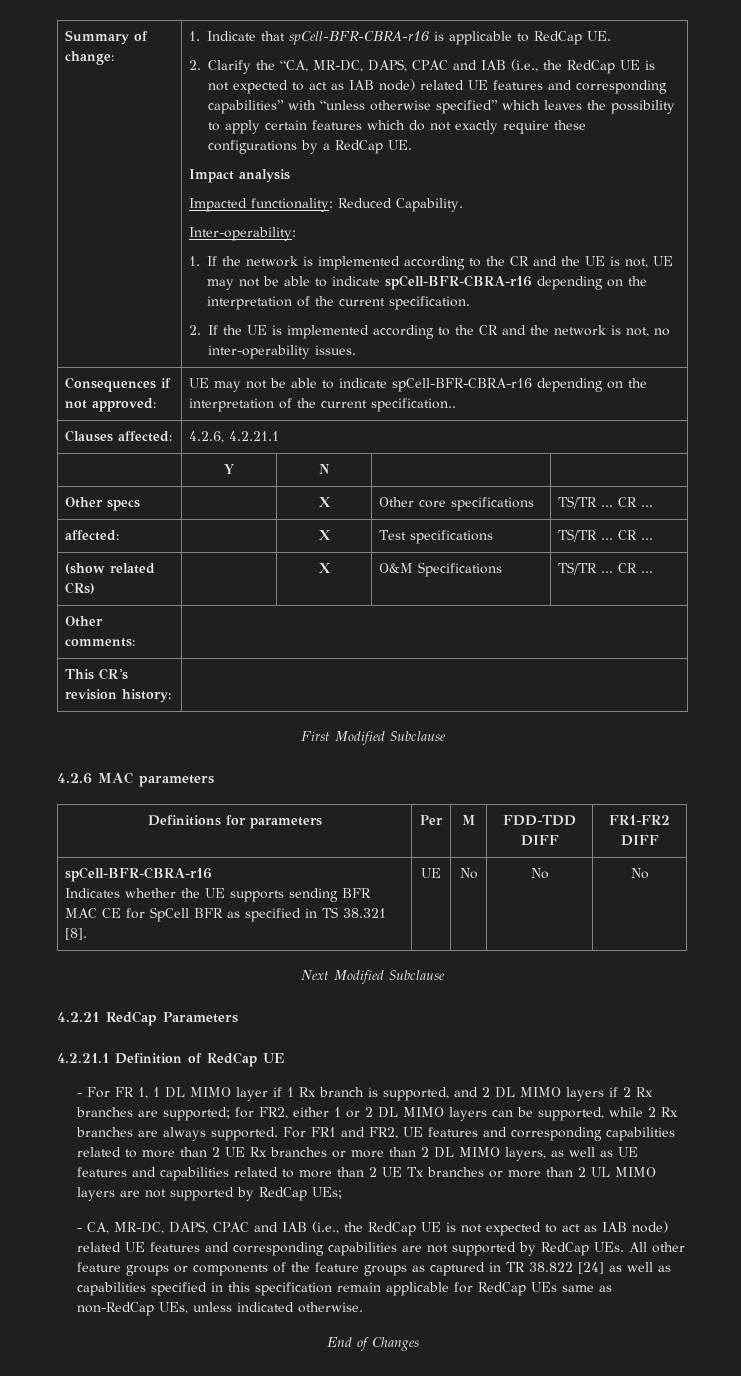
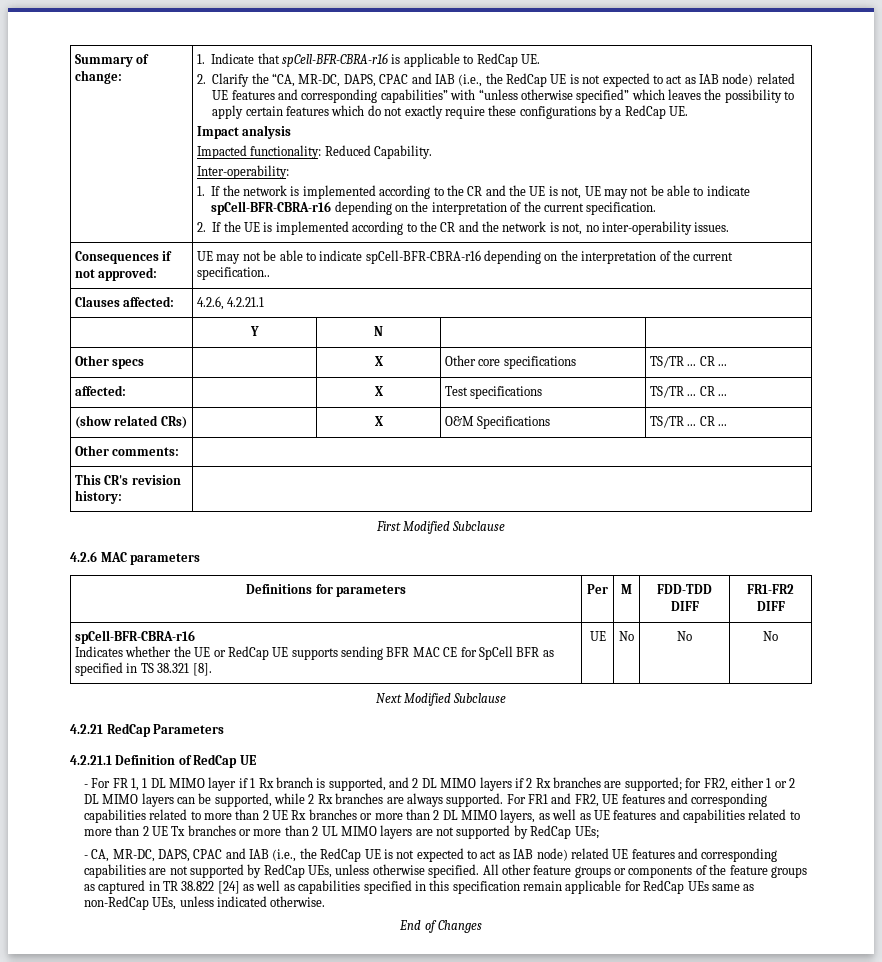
  Definitions for parameters | Per | M | FDD-TDD DIFF | FR1-FR2 DIFF
  spCell-BFR-CBRA-r16
- Indicates whether the UE supports sending BFR MAC CE for SpCell BFR as specified in TS 38.321 [8]. | UE | No | No | No
+ Indicates whether the UE or RedCap UE supports sending BFR MAC CE for SpCell BFR as specified in TS 38.321 [8]. | UE | No | No | No
- - CA, MR-DC, DAPS, CPAC and IAB (i.e., the RedCap UE is not expected to act as IAB node) related UE features and corresponding capabilities are not supported by RedCap UEs. All other feature groups or components of the feature groups as captured in TR 38.822 [24] as well as capabilities specified in this specification remain applicable for RedCap UEs same as non-RedCap UEs, unless indicated otherwise.
+ - CA, MR-DC, DAPS, CPAC and IAB (i.e., the RedCap UE is not expected to act as IAB node) related UE features and corresponding capabilities are not supported by RedCap UEs, unless otherwise specified. All other feature groups or components of the feature groups as captured in TR 38.822 [24] as well as capabilities specified in this specification remain applicable for RedCap UEs same as non-RedCap UEs, unless indicated otherwise.

